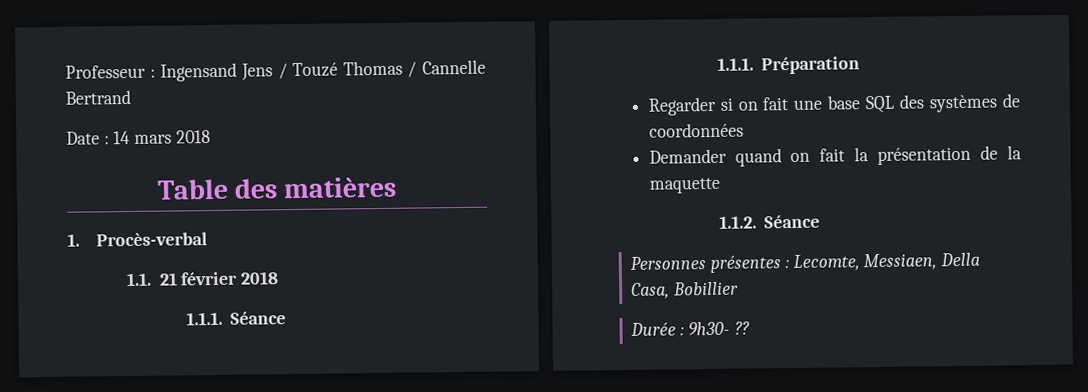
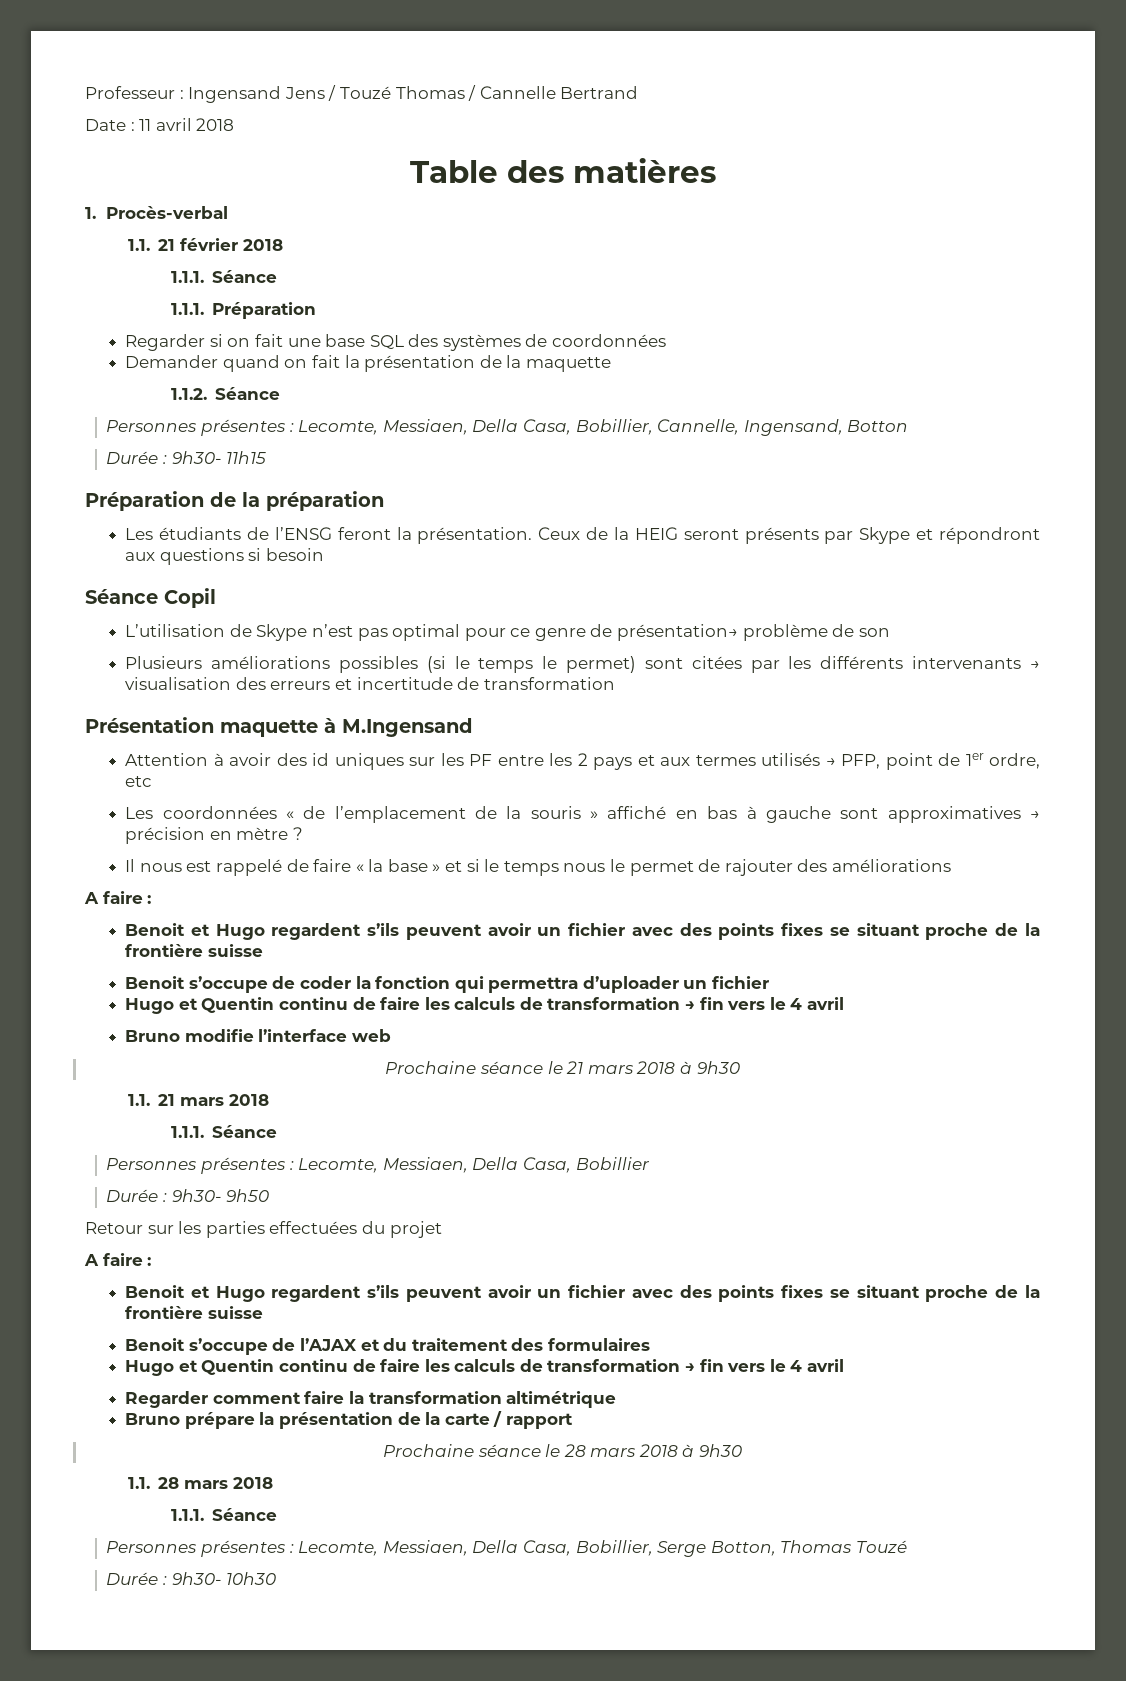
- Date : 14 mars 2018
+ Date : 11 avril 2018
+ Personnes présentes : Lecomte, Messiaen, Della Casa, Bobillier, Cannelle, Ingensand, Botton
+ Durée : 9h30- 11h15
+ Préparation de la préparation
+ Les étudiants de l’ENSG feront la présentation. Ceux de la HEIG seront présents par Skype et répondront aux questions si besoin
+ Séance Copil
+ L’utilisation de Skype n’est pas optimal pour ce genre de présentation→ problème de son
+ Plusieurs améliorations possibles (si le temps le permet) sont citées par les différents intervenants → visualisation des erreurs et incertitude de transformation
+ Présentation maquette à M.Ingensand
+ Attention à avoir des id uniques sur les PF entre les 2 pays et aux termes utilisés → PFP, point de 1er ordre, etc
+ Les coordonnées « de l’emplacement de la souris » affiché en bas à gauche sont approximatives → précision en mètre ?
+ Il nous est rappelé de faire « la base » et si le temps nous le permet de rajouter des améliorations
+ A faire :
+ Benoit et Hugo regardent s’ils peuvent avoir un fichier avec des points fixes se situant proche de la frontière suisse
+ Benoit s’occupe de coder la fonction qui permettra d’uploader un fichier
+ Hugo et Quentin continu de faire les calculs de transformation → fin vers le 4 avril
+ Bruno modifie l’interface web
+ Prochaine séance le 21 mars 2018 à 9h30
+ 1.1. 21 mars 2018
+ 1.1.1. Séance
- Durée : 9h30- ??
+ Durée : 9h30- 9h50
+ Retour sur les parties effectuées du projet
+ A faire :
+ Benoit et Hugo regardent s’ils peuvent avoir un fichier avec des points fixes se situant proche de la frontière suisse
+ Benoit s’occupe de l’AJAX et du traitement des formulaires
+ Hugo et Quentin continu de faire les calculs de transformation → fin vers le 4 avril
+ Regarder comment faire la transformation altimétrique
+ Bruno prépare la présentation de la carte / rapport
+ Prochaine séance le 28 mars 2018 à 9h30
+ 1.1. 28 mars 2018
+ 1.1.1. Séance
+ Personnes présentes : Lecomte, Messiaen, Della Casa, Bobillier, Serge Botton, Thomas Touzé
+ Durée : 9h30- 10h30

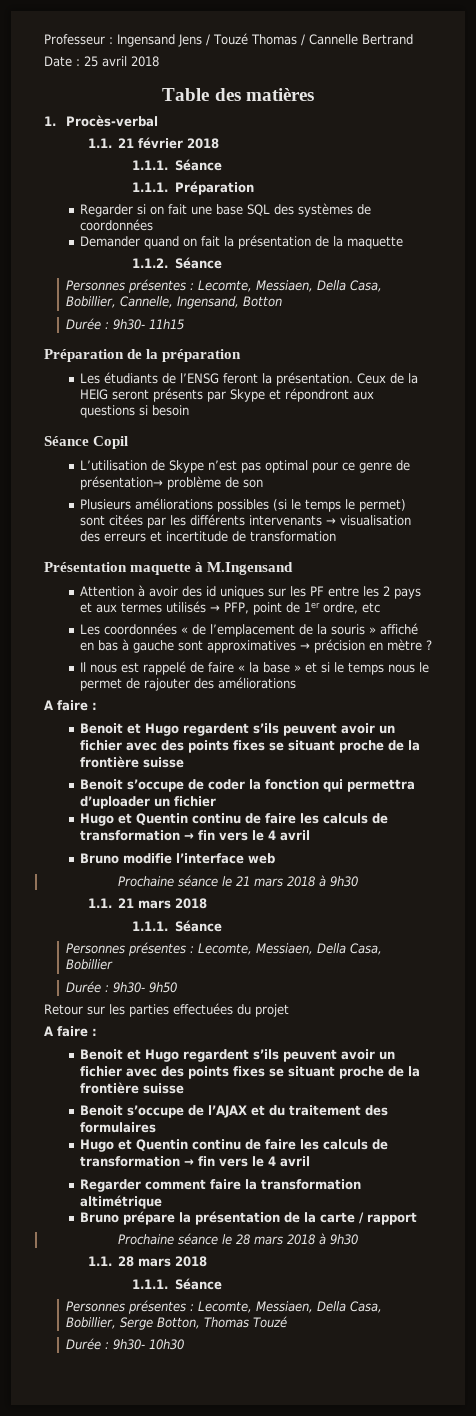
- Date : 11 avril 2018
+ Date : 25 avril 2018

